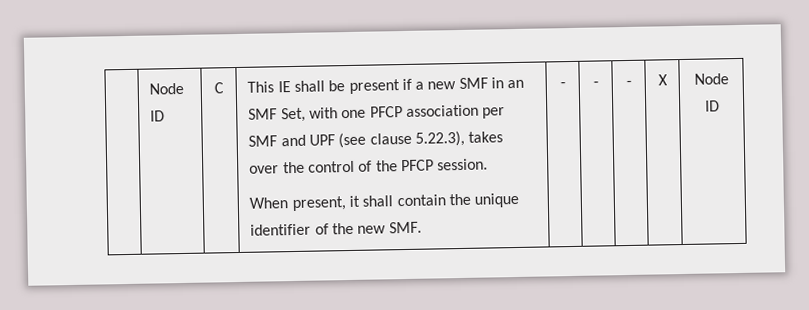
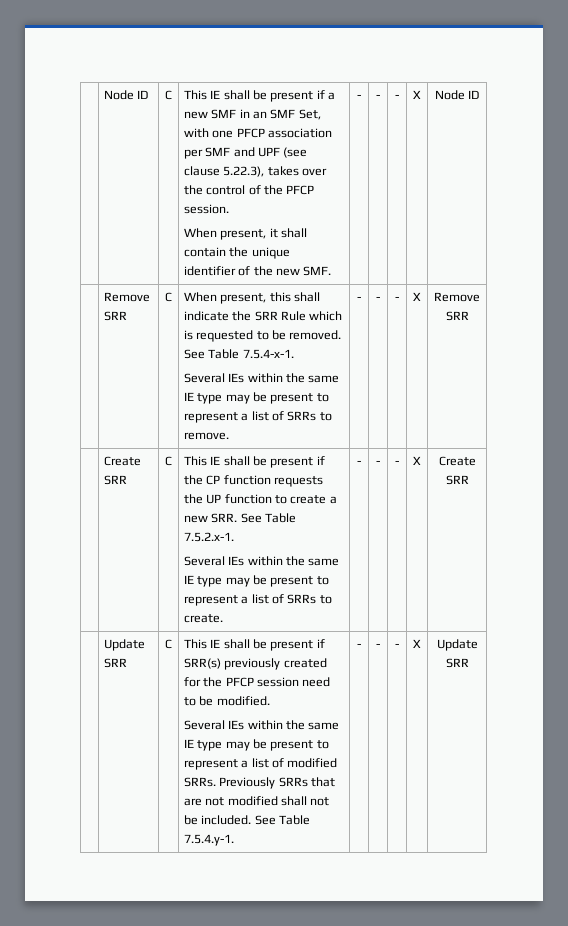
+ Remove SRR | C | When present, this shall indicate the SRR Rule which is requested to be removed. See Table 7.5.4-x-1.
+ Several IEs within the same IE type may be present to represent a list of SRRs to remove. | - | - | - | X | Remove SRR
+ | Create SRR | C | This IE shall be present if the CP function requests the UP function to create a new SRR. See Table 7.5.2.x-1.
+ Several IEs within the same IE type may be present to represent a list of SRRs to create. | - | - | - | X | Create SRR
+ | Update SRR | C | This IE shall be present if SRR(s) previously created for the PFCP session need to be modified.
+ Several IEs within the same IE type may be present to represent a list of modified SRRs. Previously SRRs that are not modified shall not be included. See Table 7.5.4.y-1. | - | - | - | X | Update SRR

